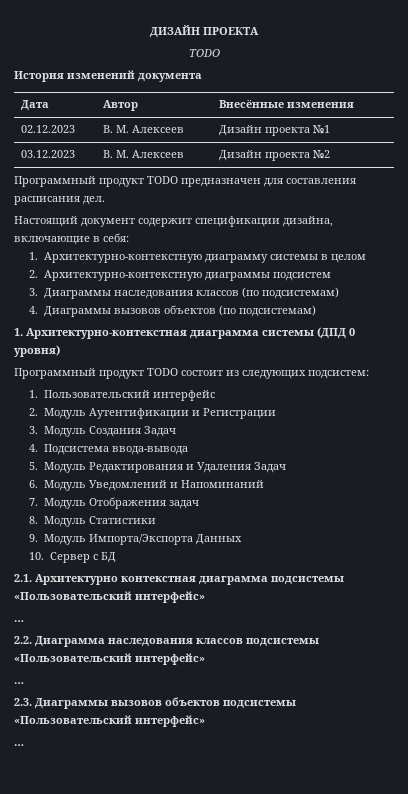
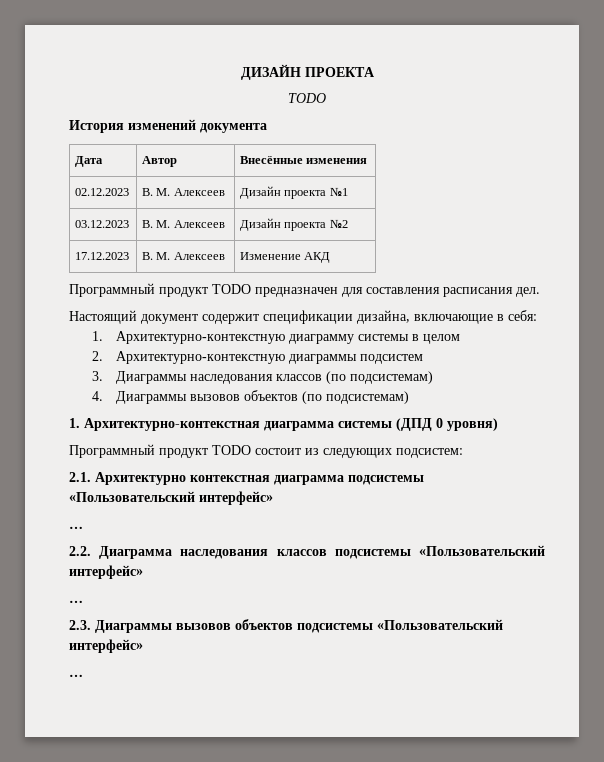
+ 17.12.2023 | В. М. Алексеев | Изменение АКД
- 1. Пользовательский интерфейс
- 2. Модуль Аутентификации и Регистрации
- 3. Модуль Создания Задач
- 4. Подсистема ввода-вывода
- 5. Модуль Редактирования и Удаления Задач
- 6. Модуль Уведомлений и Напоминаний
- 7. Модуль Отображения задач
- 8. Модуль Статистики
- 9. Модуль Импорта/Экспорта Данных
- 10. Сервер с БД

